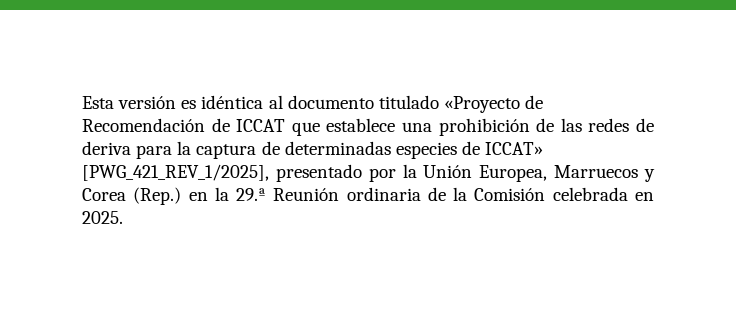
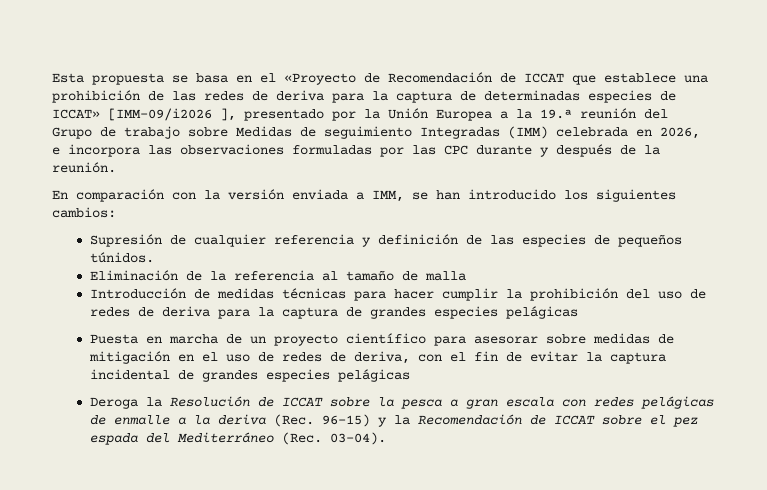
- Esta versión es idéntica al documento titulado «Proyecto de Recomendación de ICCAT que establece una prohibición de las redes de deriva para la captura de determinadas especies de ICCAT» [PWG_421_REV_1/2025], presentado por la Unión Europea, Marruecos y Corea (Rep.) en la 29.ª Reunión ordinaria de la Comisión celebrada en 2025.
+ Esta propuesta se basa en el «Proyecto de Recomendación de ICCAT que establece una prohibición de las redes de deriva para la captura de determinadas especies de ICCAT» [IMM-09/i2026 ], presentado por la Unión Europea a la 19.ª reunión del Grupo de trabajo sobre Medidas de seguimiento Integradas (IMM) celebrada en 2026, e incorpora las observaciones formuladas por las CPC durante y después de la reunión.
+ En comparación con la versión enviada a IMM, se han introducido los siguientes cambios:
+ Supresión de cualquier referencia y definición de las especies de pequeños túnidos.
+ Eliminación de la referencia al tamaño de malla
+ Introducción de medidas técnicas para hacer cumplir la prohibición del uso de redes de deriva para la captura de grandes especies pelágicas
+ Puesta en marcha de un proyecto científico para asesorar sobre medidas de mitigación en el uso de redes de deriva, con el fin de evitar la captura incidental de grandes especies pelágicas
+ Deroga la Resolución de ICCAT sobre la pesca a gran escala con redes pelágicas de enmalle a la deriva (Rec. 96-15) y la Recomendación de ICCAT sobre el pez espada del Mediterráneo (Rec. 03-04).

